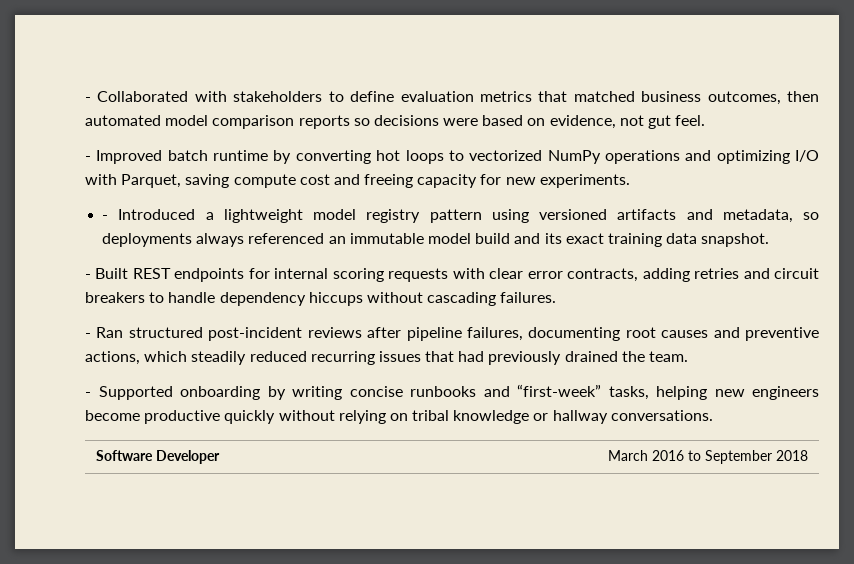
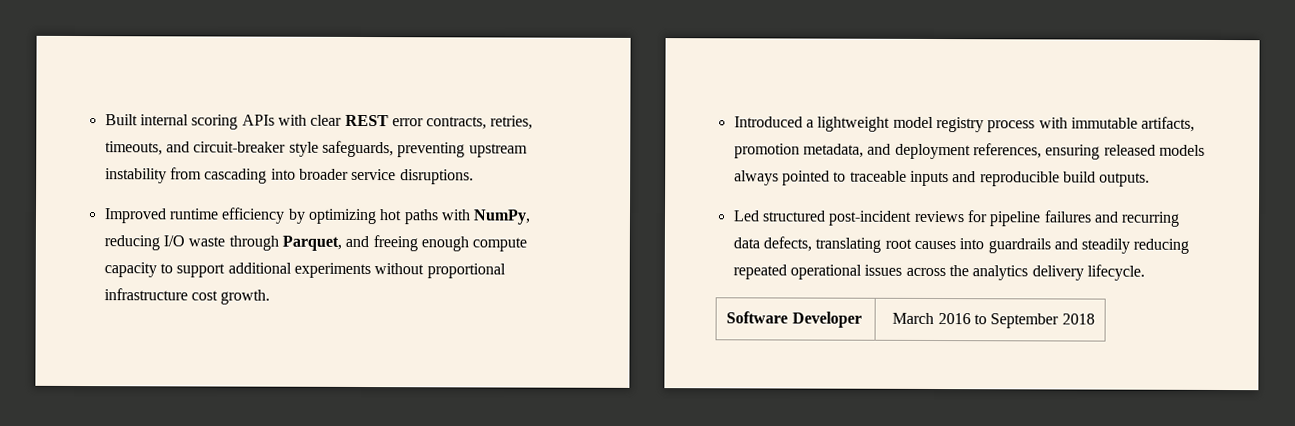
- - Collaborated with stakeholders to define evaluation metrics that matched business outcomes, then automated model comparison reports so decisions were based on evidence, not gut feel.
- - Improved batch runtime by converting hot loops to vectorized NumPy operations and optimizing I/O with Parquet, saving compute cost and freeing capacity for new experiments.
- - Introduced a lightweight model registry pattern using versioned artifacts and metadata, so deployments always referenced an immutable model build and its exact training data snapshot.
- - Built REST endpoints for internal scoring requests with clear error contracts, adding retries and circuit breakers to handle dependency hiccups without cascading failures.
- - Ran structured post-incident reviews after pipeline failures, documenting root causes and preventive actions, which steadily reduced recurring issues that had previously drained the team.
- - Supported onboarding by writing concise runbooks and “first-week” tasks, helping new engineers become productive quickly without relying on tribal knowledge or hallway conversations.
+ Built internal scoring APIs with clear REST error contracts, retries, timeouts, and circuit-breaker style safeguards, preventing upstream instability from cascading into broader service disruptions.
+ Improved runtime efficiency by optimizing hot paths with NumPy, reducing I/O waste through Parquet, and freeing enough compute capacity to support additional experiments without proportional infrastructure cost growth.
+ Introduced a lightweight model registry process with immutable artifacts, promotion metadata, and deployment references, ensuring released models always pointed to traceable inputs and reproducible build outputs.
+ Led structured post-incident reviews for pipeline failures and recurring data defects, translating root causes into guardrails and steadily reducing repeated operational issues across the analytics delivery lifecycle.

